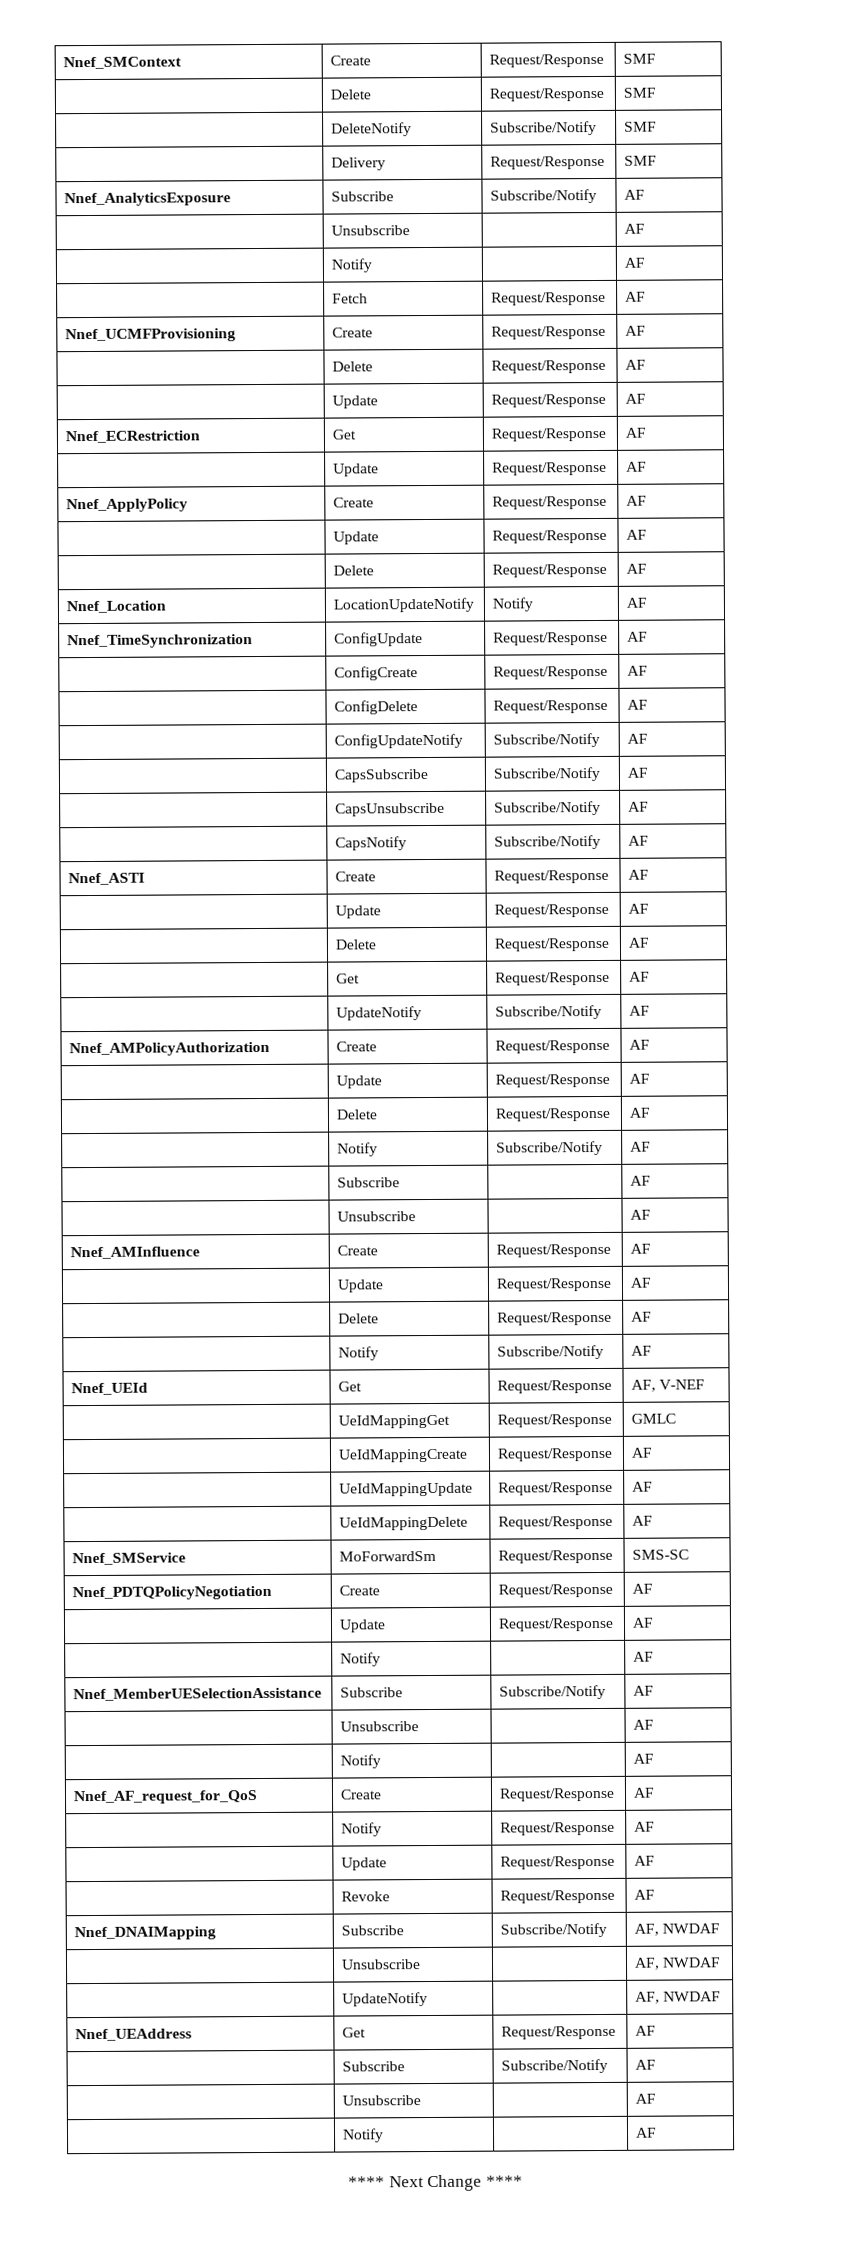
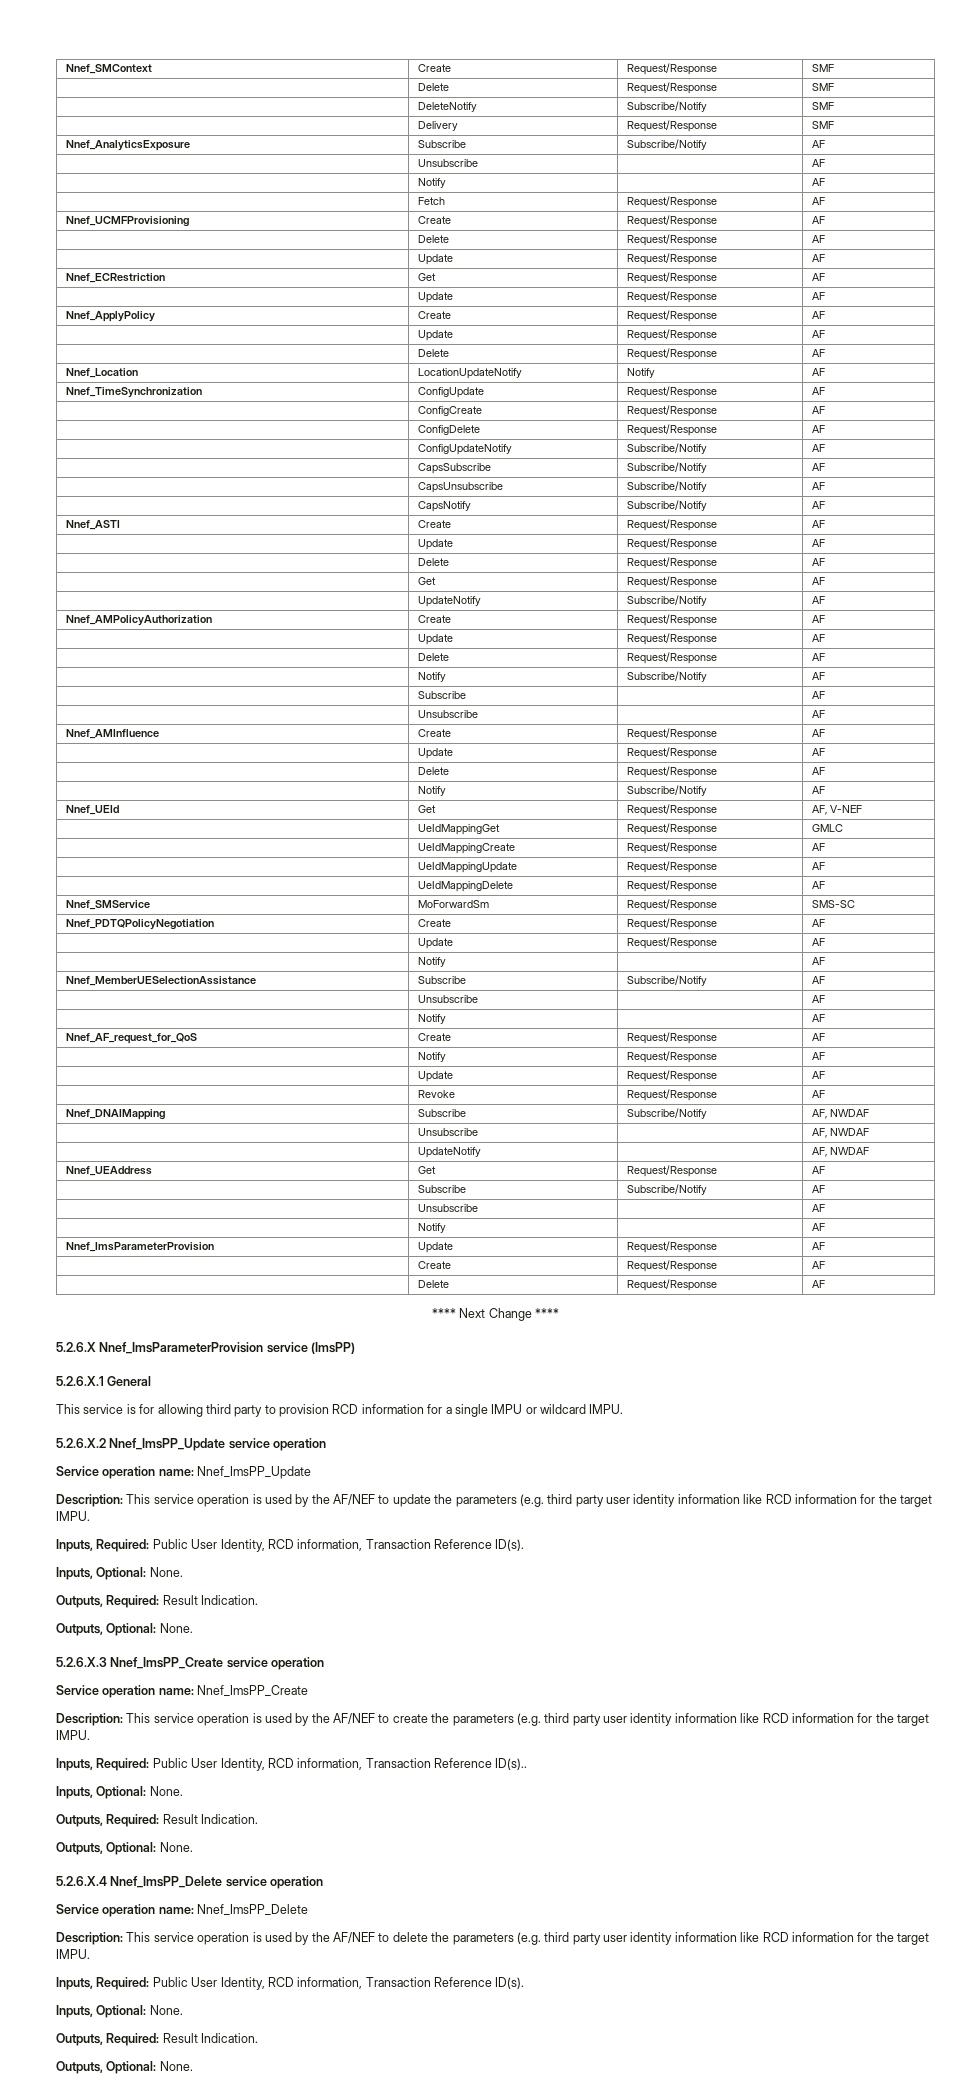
+ Nnef_ImsParameterProvision | Update | Request/Response | AF
+ | Create | Request/Response | AF
+ | Delete | Request/Response | AF
  **** Next Change ****
+ 5.2.6.X Nnef_ImsParameterProvision service (ImsPP)
+ 5.2.6.X.1 General
+ This service is for allowing third party to provision RCD information for a single IMPU or wildcard IMPU.
+ 5.2.6.X.2 Nnef_ImsPP_Update service operation
+ Service operation name: Nnef_ImsPP_Update
+ Description: This service operation is used by the AF/NEF to update the parameters (e.g. third party user identity information like RCD information for the target IMPU.
+ Inputs, Required: Public User Identity, RCD information, Transaction Reference ID(s).
+ Inputs, Optional: None.
+ Outputs, Required: Result Indication.
+ Outputs, Optional: None.
+ 5.2.6.X.3 Nnef_ImsPP_Create service operation
+ Service operation name: Nnef_ImsPP_Create
+ Description: This service operation is used by the AF/NEF to create the parameters (e.g. third party user identity information like RCD information for the target IMPU.
+ Inputs, Required: Public User Identity, RCD information, Transaction Reference ID(s)..
+ Inputs, Optional: None.
+ Outputs, Required: Result Indication.
+ Outputs, Optional: None.
+ 5.2.6.X.4 Nnef_ImsPP_Delete service operation
+ Service operation name: Nnef_ImsPP_Delete
+ Description: This service operation is used by the AF/NEF to delete the parameters (e.g. third party user identity information like RCD information for the target IMPU.
+ Inputs, Required: Public User Identity, RCD information, Transaction Reference ID(s).
+ Inputs, Optional: None.
+ Outputs, Required: Result Indication.
+ Outputs, Optional: None.

